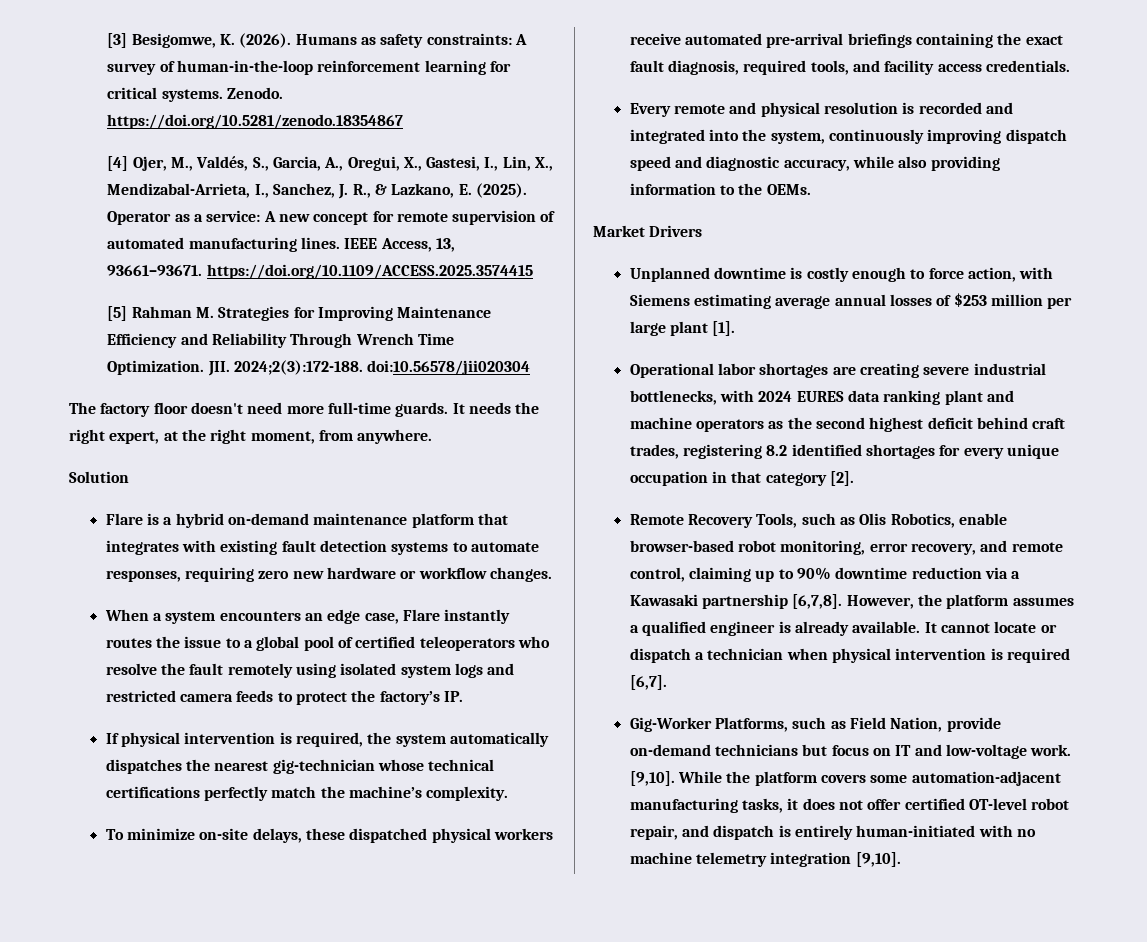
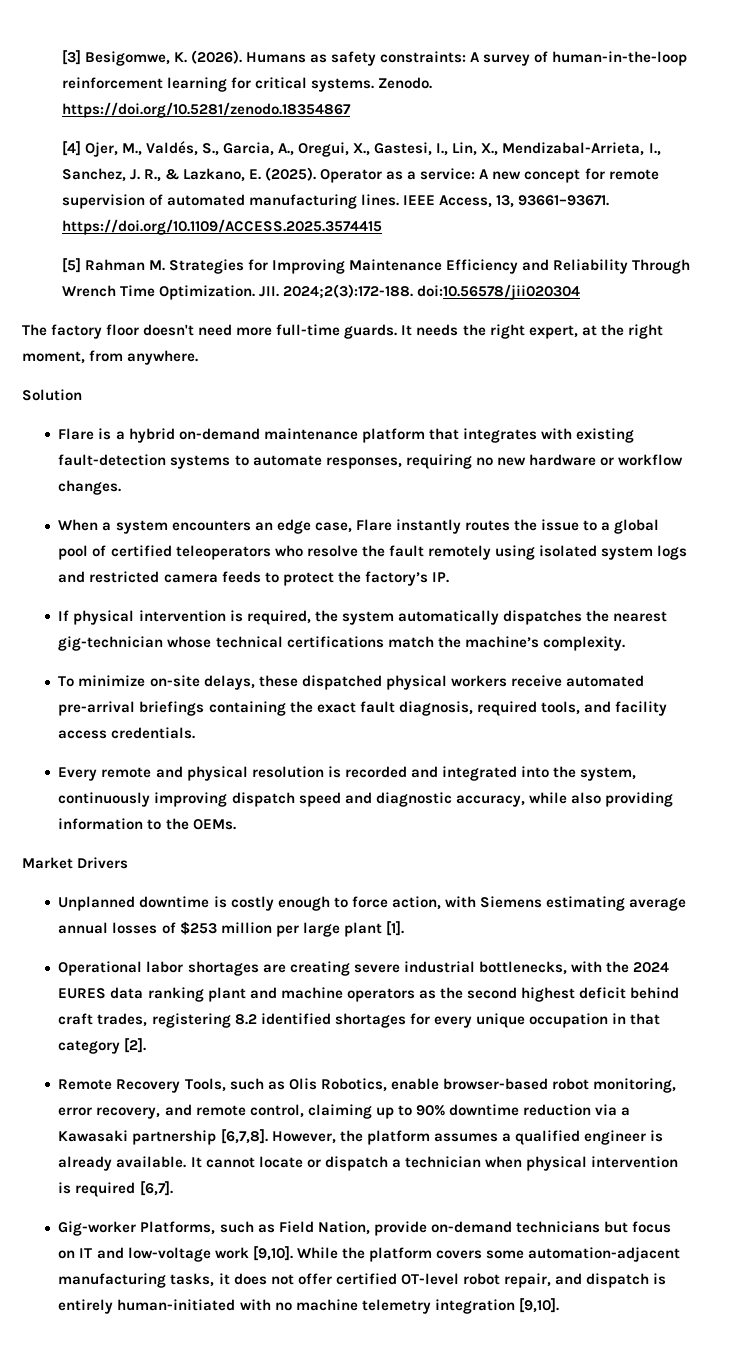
- Flare is a hybrid on-demand maintenance platform that integrates with existing fault detection systems to automate responses, requiring zero new hardware or workflow changes.
+ Flare is a hybrid on-demand maintenance platform that integrates with existing fault-detection systems to automate responses, requiring no new hardware or workflow changes.
- If physical intervention is required, the system automatically dispatches the nearest gig-technician whose technical certifications perfectly match the machine’s complexity.
+ If physical intervention is required, the system automatically dispatches the nearest gig-technician whose technical certifications match the machine’s complexity.
- Operational labor shortages are creating severe industrial bottlenecks, with 2024 EURES data ranking plant and machine operators as the second highest deficit behind craft trades, registering 8.2 identified shortages for every unique occupation in that category [2].
+ Operational labor shortages are creating severe industrial bottlenecks, with the 2024 EURES data ranking plant and machine operators as the second highest deficit behind craft trades, registering 8.2 identified shortages for every unique occupation in that category [2].
- Gig-Worker Platforms, such as Field Nation, provide on-demand technicians but focus on IT and low-voltage work. [9,10].
+ Gig-worker Platforms, such as Field Nation, provide on-demand technicians but focus on IT and low-voltage work [9,10].

